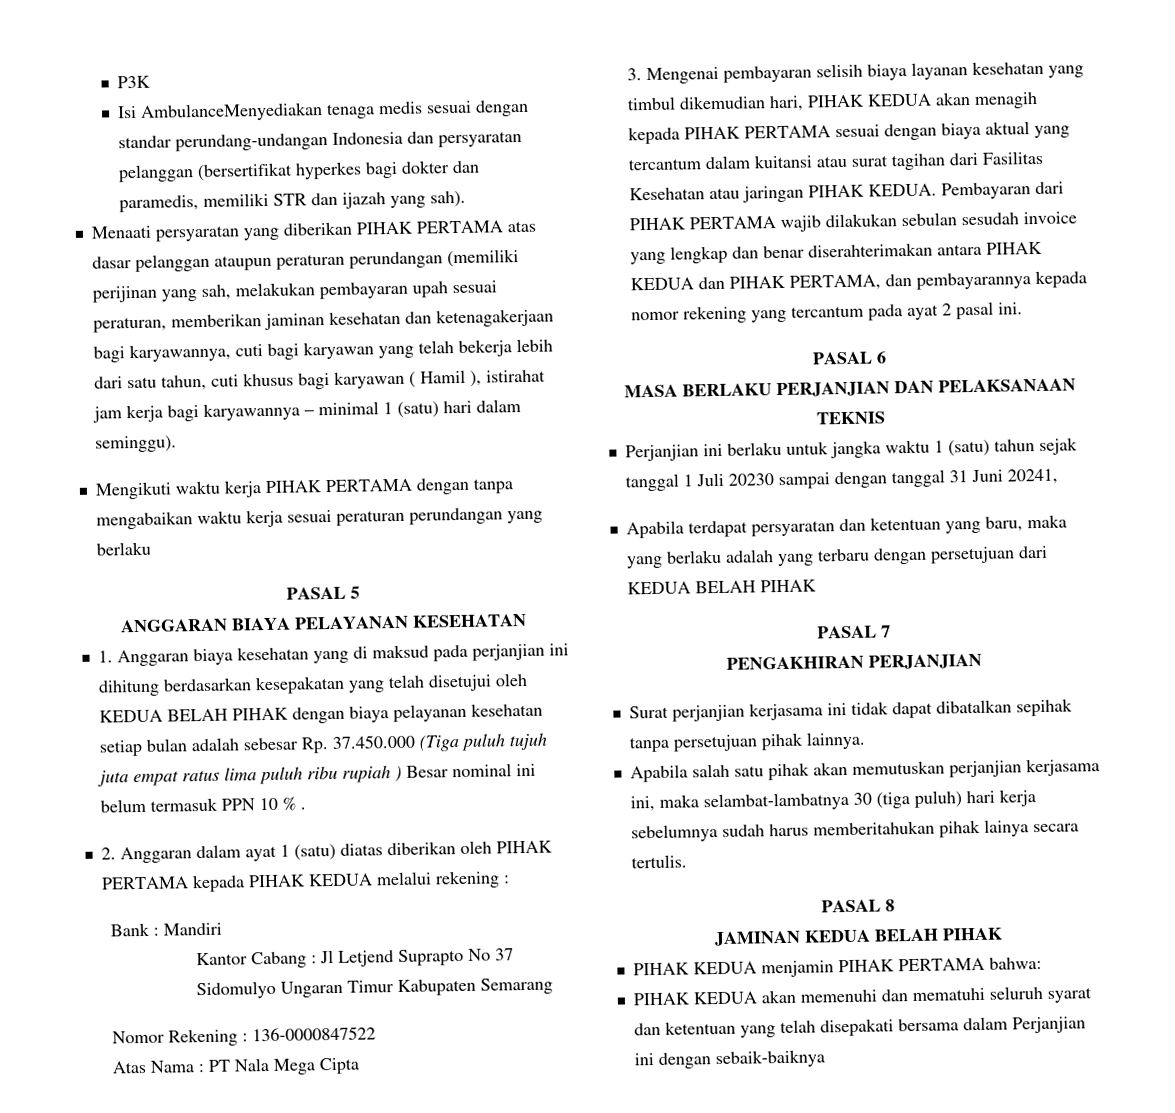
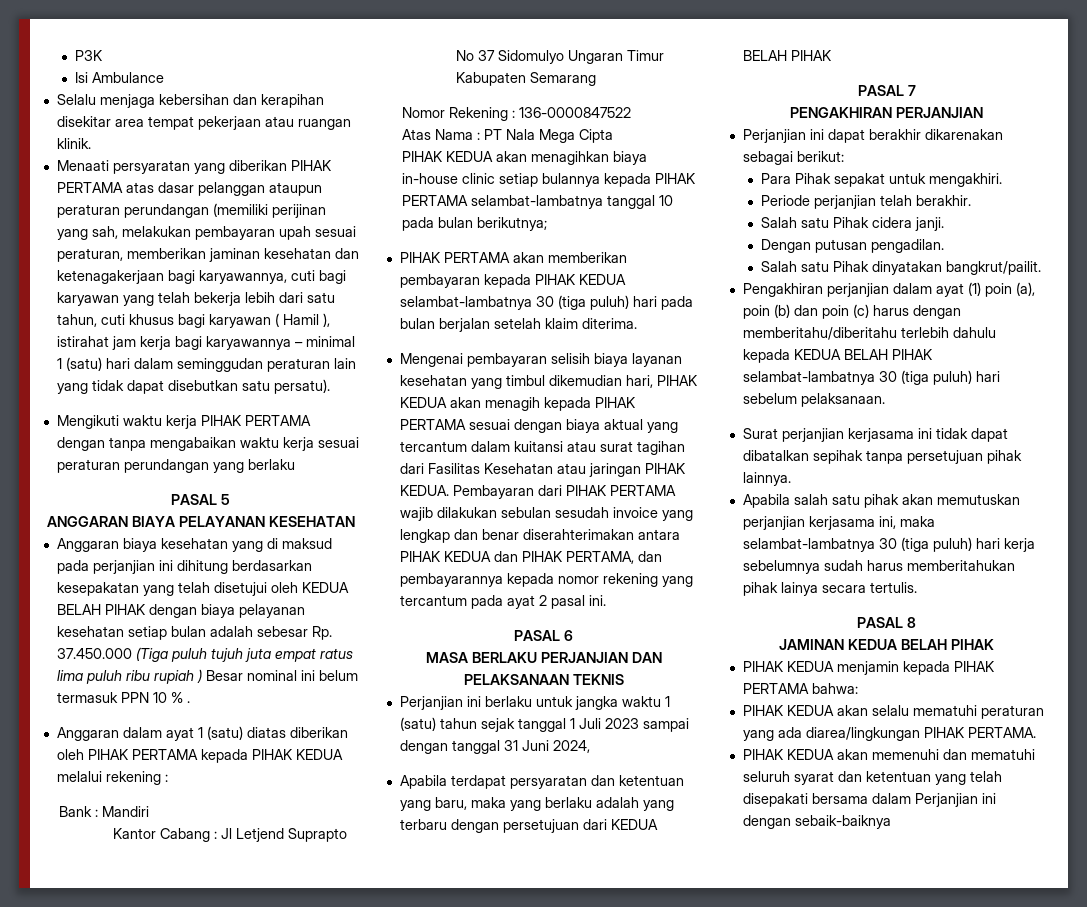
- Isi AmbulanceMenyediakan tenaga medis sesuai dengan standar perundang-undangan Indonesia dan persyaratan pelanggan (bersertifikat hyperkes bagi dokter dan paramedis, memiliki STR dan ijazah yang sah).
+ Isi Ambulance
+ Selalu menjaga kebersihan dan kerapihan disekitar area tempat pekerjaan atau ruangan klinik.
- Menaati persyaratan yang diberikan PIHAK PERTAMA atas dasar pelanggan ataupun peraturan perundangan (memiliki perijinan yang sah, melakukan pembayaran upah sesuai peraturan, memberikan jaminan kesehatan dan ketenagakerjaan bagi karyawannya, cuti bagi karyawan yang telah bekerja lebih dari satu tahun, cuti khusus bagi karyawan ( Hamil ), istirahat jam kerja bagi karyawannya – minimal 1 (satu) hari dalam seminggu).
+ Menaati persyaratan yang diberikan PIHAK PERTAMA atas dasar pelanggan ataupun peraturan perundangan (memiliki perijinan yang sah, melakukan pembayaran upah sesuai peraturan, memberikan jaminan kesehatan dan ketenagakerjaan bagi karyawannya, cuti bagi karyawan yang telah bekerja lebih dari satu tahun, cuti khusus bagi karyawan ( Hamil ), istirahat jam kerja bagi karyawannya – minimal 1 (satu) hari dalam seminggudan peraturan lain yang tidak dapat disebutkan satu persatu).
- 1. Anggaran biaya kesehatan yang di maksud pada perjanjian ini dihitung berdasarkan kesepakatan yang telah disetujui oleh KEDUA BELAH PIHAK dengan biaya pelayanan kesehatan setiap bulan adalah sebesar Rp. 37.450.000 (Tiga puluh tujuh juta empat ratus lima puluh ribu rupiah ) Besar nominal ini belum termasuk PPN 10 % .
+ Anggaran biaya kesehatan yang di maksud pada perjanjian ini dihitung berdasarkan kesepakatan yang telah disetujui oleh KEDUA BELAH PIHAK dengan biaya pelayanan kesehatan setiap bulan adalah sebesar Rp. 37.450.000 (Tiga puluh tujuh juta empat ratus lima puluh ribu rupiah ) Besar nominal ini belum termasuk PPN 10 % .
- 2. Anggaran dalam ayat 1 (satu) diatas diberikan oleh PIHAK PERTAMA kepada PIHAK KEDUA melalui rekening :
+ Anggaran dalam ayat 1 (satu) diatas diberikan oleh PIHAK PERTAMA kepada PIHAK KEDUA melalui rekening :
- 3. Mengenai pembayaran selisih biaya layanan kesehatan yang timbul dikemudian hari, PIHAK KEDUA akan menagih kepada PIHAK PERTAMA sesuai dengan biaya aktual yang tercantum dalam kuitansi atau surat tagihan dari Fasilitas Kesehatan atau jaringan PIHAK KEDUA.
+ PIHAK KEDUA akan menagihkan biaya in-house clinic setiap bulannya kepada PIHAK PERTAMA selambat-lambatnya tanggal 10 pada bulan berikutnya;
+ PIHAK PERTAMA akan memberikan pembayaran kepada PIHAK KEDUA selambat-lambatnya 30 (tiga puluh) hari pada bulan berjalan setelah klaim diterima.
+ Mengenai pembayaran selisih biaya layanan kesehatan yang timbul dikemudian hari, PIHAK KEDUA akan menagih kepada PIHAK PERTAMA sesuai dengan biaya aktual yang tercantum dalam kuitansi atau surat tagihan dari Fasilitas Kesehatan atau jaringan PIHAK KEDUA.
- Perjanjian ini berlaku untuk jangka waktu 1 (satu) tahun sejak tanggal 1 Juli 20230 sampai dengan tanggal 31 Juni 20241,
+ Perjanjian ini berlaku untuk jangka waktu 1 (satu) tahun sejak tanggal 1 Juli 2023 sampai dengan tanggal 31 Juni 2024,
+ Perjanjian ini dapat berakhir dikarenakan sebagai berikut:
+ Para Pihak sepakat untuk mengakhiri.
+ Periode perjanjian telah berakhir.
+ Salah satu Pihak cidera janji.
+ Dengan putusan pengadilan.
+ Salah satu Pihak dinyatakan bangkrut/pailit.
+ Pengakhiran perjanjian dalam ayat (1) poin (a), poin (b) dan poin (c) harus dengan memberitahu/diberitahu terlebih dahulu kepada KEDUA BELAH PIHAK selambat-lambatnya 30 (tiga puluh) hari sebelum pelaksanaan.
- PIHAK KEDUA menjamin PIHAK PERTAMA bahwa:
+ PIHAK KEDUA menjamin kepada PIHAK PERTAMA bahwa:
+ PIHAK KEDUA akan selalu mematuhi peraturan yang ada diarea/lingkungan PIHAK PERTAMA.

